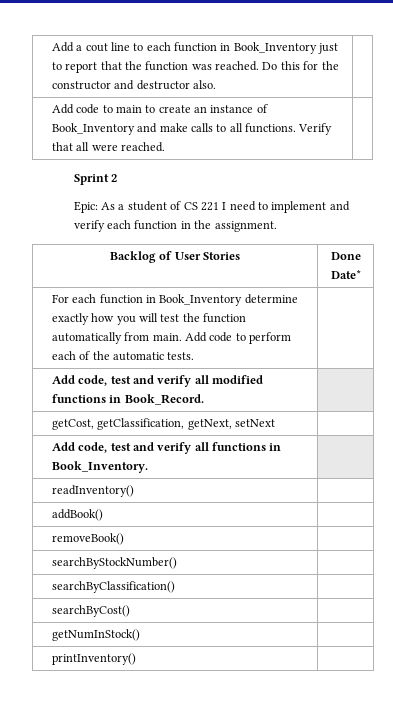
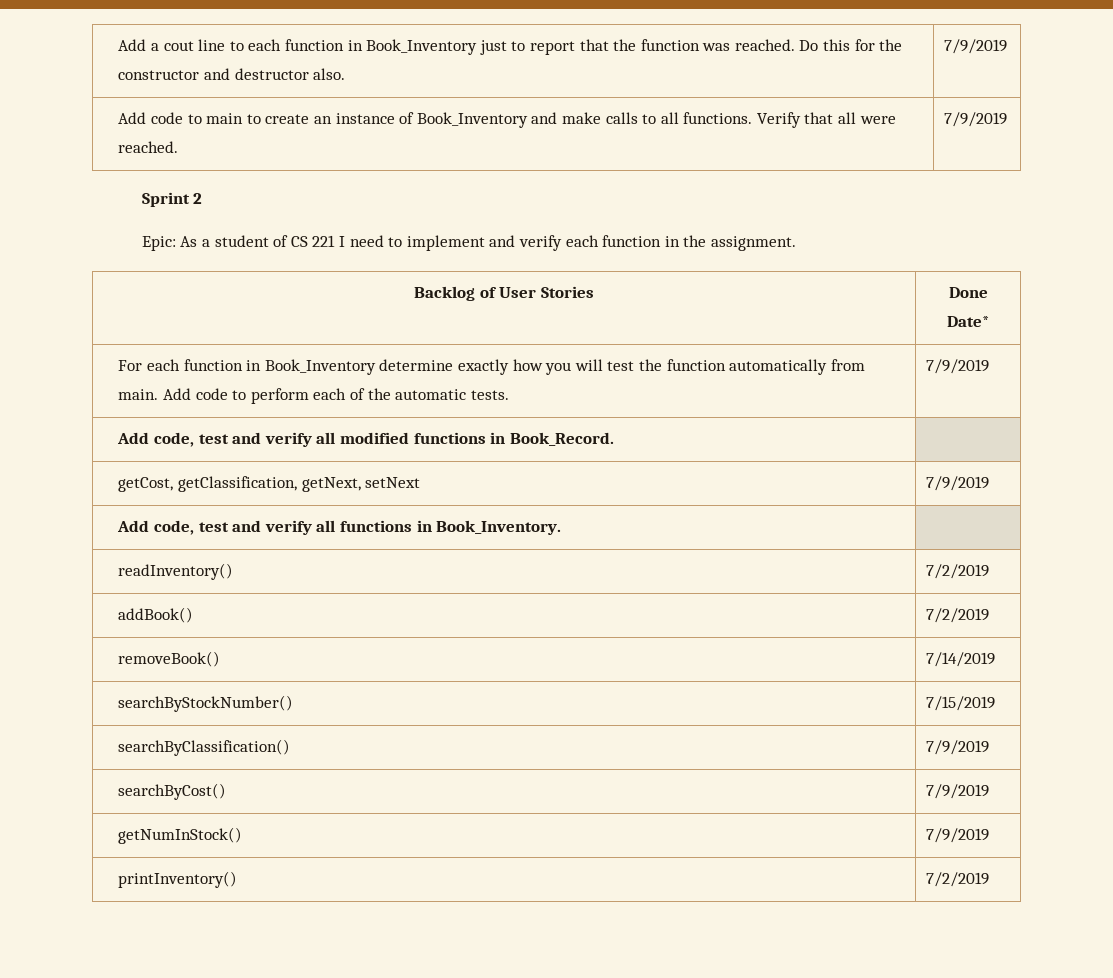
- Add a cout line to each function in Book_Inventory just to report that the function was reached. Do this for the constructor and destructor also. |
+ Add a cout line to each function in Book_Inventory just to report that the function was reached. Do this for the constructor and destructor also. | 7/9/2019
- Add code to main to create an instance of Book_Inventory and make calls to all functions. Verify that all were reached. |
+ Add code to main to create an instance of Book_Inventory and make calls to all functions. Verify that all were reached. | 7/9/2019
- For each function in Book_Inventory determine exactly how you will test the function automatically from main. Add code to perform each of the automatic tests. |
+ For each function in Book_Inventory determine exactly how you will test the function automatically from main. Add code to perform each of the automatic tests. | 7/9/2019
- getCost, getClassification, getNext, setNext |
+ getCost, getClassification, getNext, setNext | 7/9/2019
- readInventory() |
+ readInventory() | 7/2/2019
- addBook() |
+ addBook() | 7/2/2019
- removeBook() |
+ removeBook() | 7/14/2019
- searchByStockNumber() |
+ searchByStockNumber() | 7/15/2019
- searchByClassification() |
+ searchByClassification() | 7/9/2019
- searchByCost() |
+ searchByCost() | 7/9/2019
- getNumInStock() |
+ getNumInStock() | 7/9/2019
- printInventory() |
+ printInventory() | 7/2/2019

